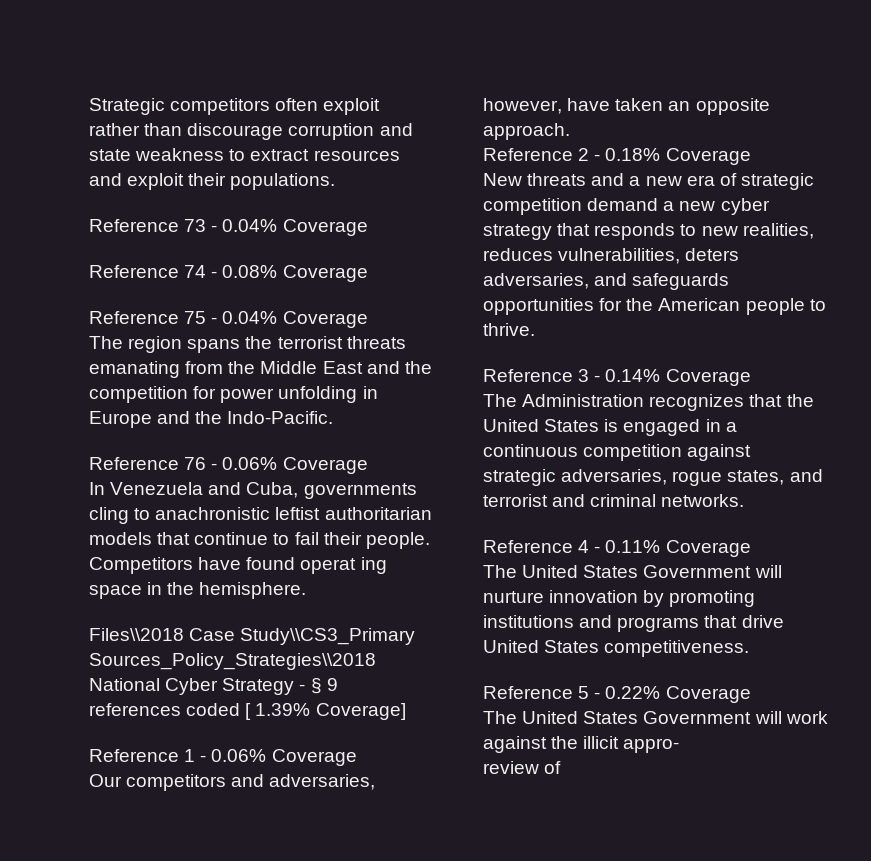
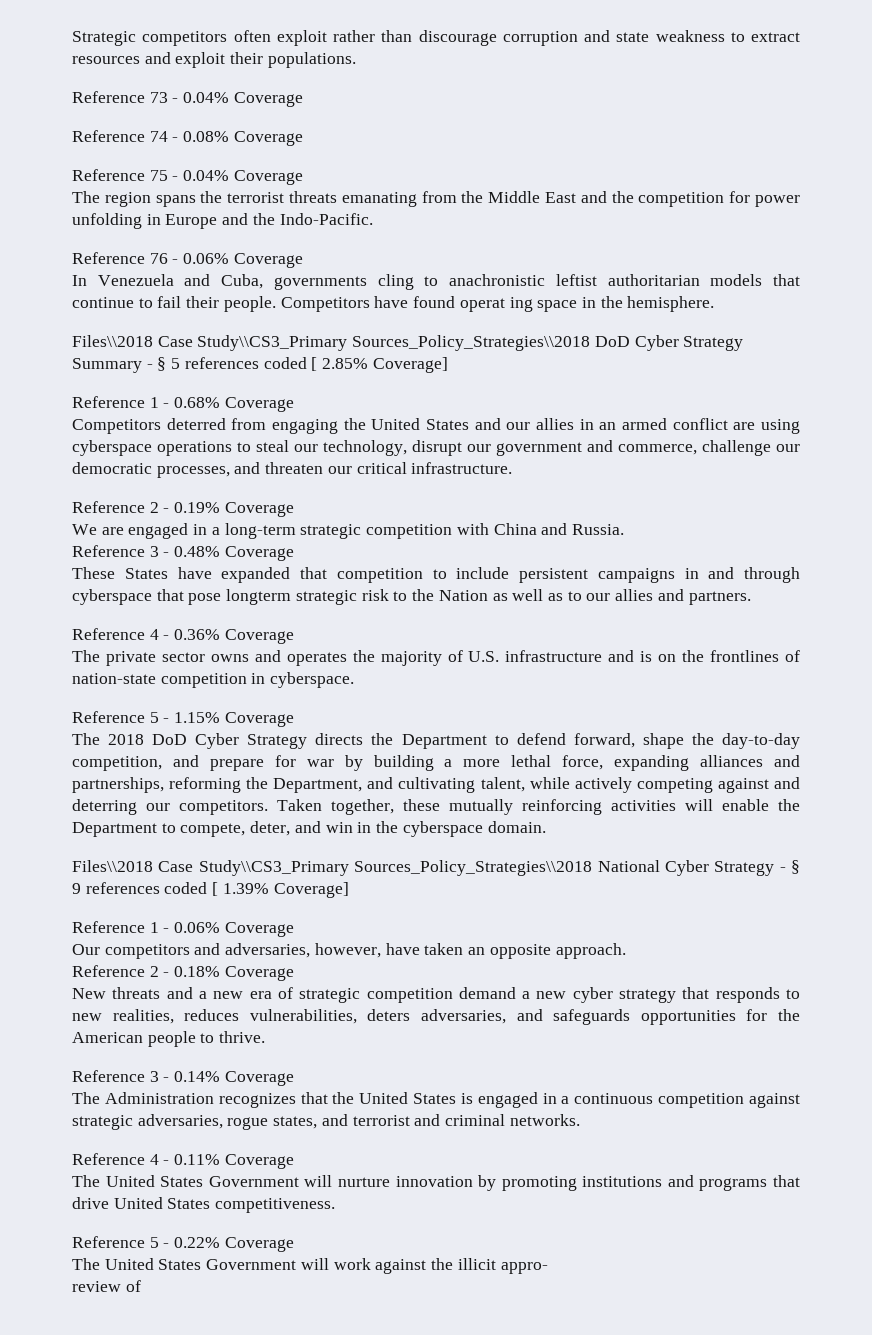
+ Files\\2018 Case Study\\CS3_Primary Sources_Policy_Strategies\\2018 DoD Cyber Strategy Summary - § 5 references coded [ 2.85% Coverage]
+ Reference 1 - 0.68% Coverage
+ Competitors deterred from engaging the United States and our allies in an armed conflict are using cyberspace operations to steal our technology, disrupt our government and commerce, challenge our democratic processes, and threaten our critical infrastructure.
+ Reference 2 - 0.19% Coverage
+ We are engaged in a long-term strategic competition with China and Russia.
+ Reference 3 - 0.48% Coverage
+ These States have expanded that competition to include persistent campaigns in and through cyberspace that pose longterm strategic risk to the Nation as well as to our allies and partners.
+ Reference 4 - 0.36% Coverage
+ The private sector owns and operates the majority of U.S. infrastructure and is on the frontlines of nation-state competition in cyberspace.
+ Reference 5 - 1.15% Coverage
+ The 2018 DoD Cyber Strategy directs the Department to defend forward, shape the day-to-day competition, and prepare for war by building a more lethal force, expanding alliances and partnerships, reforming the Department, and cultivating talent, while actively competing against and deterring our competitors. Taken together, these mutually reinforcing activities will enable the Department to compete, deter, and win in the cyberspace domain.

